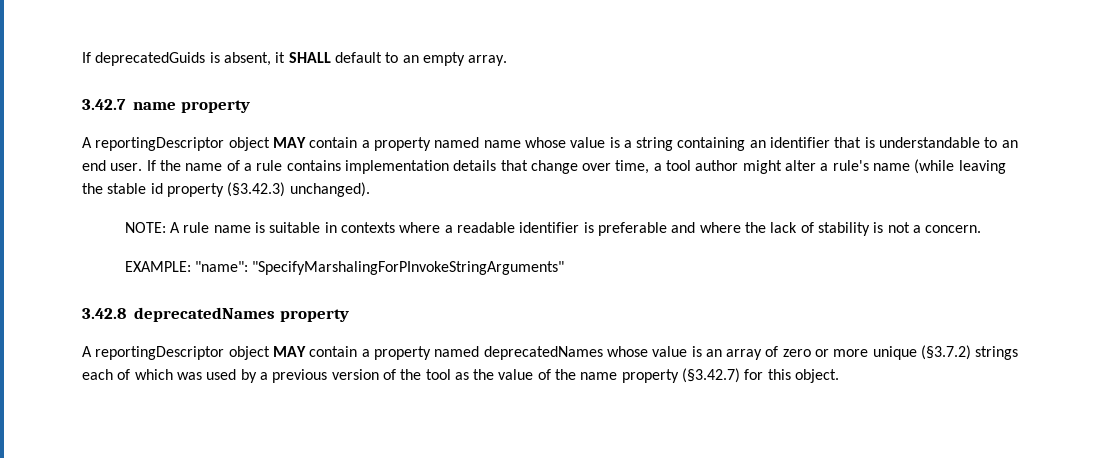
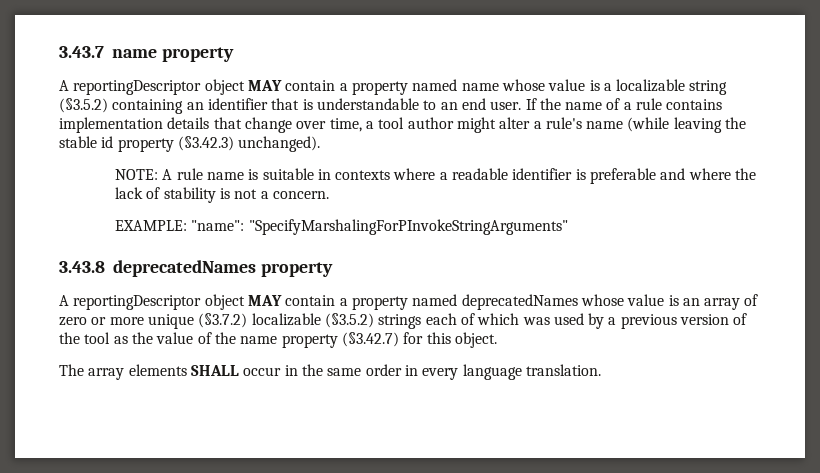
- If deprecatedGuids is absent, it SHALL default to an empty array.
- 3.42.7 name property
+ 3.43.7 name property
- A reportingDescriptor object MAY contain a property named name whose value is a string containing an identifier that is understandable to an end user.
+ A reportingDescriptor object MAY contain a property named name whose value is a localizable string (§3.5.2) containing an identifier that is understandable to an end user.
- 3.42.8 deprecatedNames property
+ 3.43.8 deprecatedNames property
- A reportingDescriptor object MAY contain a property named deprecatedNames whose value is an array of zero or more unique (§3.7.2) strings each of which was used by a previous version of the tool as the value of the name property (§3.42.7) for this object.
+ A reportingDescriptor object MAY contain a property named deprecatedNames whose value is an array of zero or more unique (§3.7.2) localizable (§3.5.2) strings each of which was used by a previous version of the tool as the value of the name property (§3.42.7) for this object.
+ The array elements SHALL occur in the same order in every language translation.

